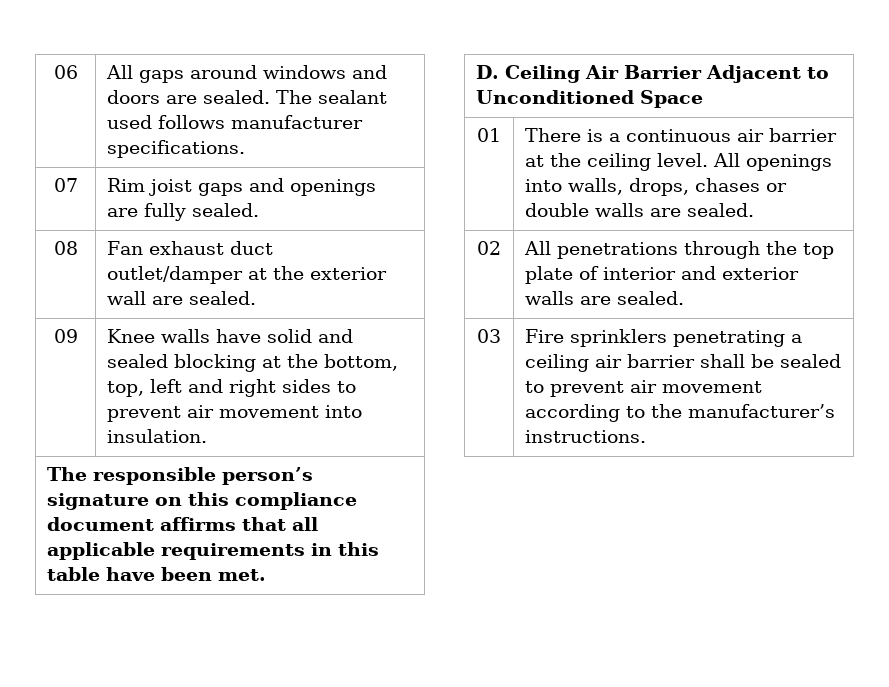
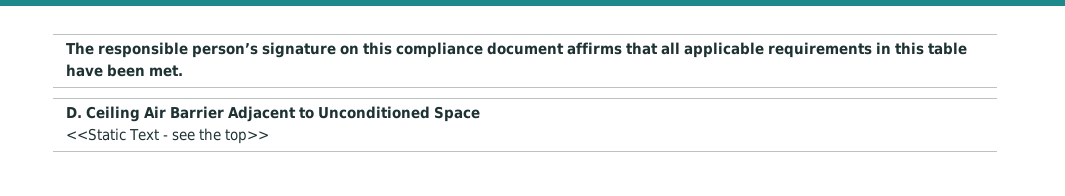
- 06 | All gaps around windows and doors are sealed. The sealant used follows manufacturer specifications.
- 07 | Rim joist gaps and openings are fully sealed.
- 08 | Fan exhaust duct outlet/damper at the exterior wall are sealed.
- 09 | Knee walls have solid and sealed blocking at the bottom, top, left and right sides to prevent air movement into insulation.
  D. Ceiling Air Barrier Adjacent to Unconditioned Space
- 01 | There is a continuous air barrier at the ceiling level. All openings into walls, drops, chases or double walls are sealed.
- 02 | All penetrations through the top plate of interior and exterior walls are sealed.
- 03 | Fire sprinklers penetrating a ceiling air barrier shall be sealed to prevent air movement according to the manufacturer’s instructions.
+ <<Static Text - see the top>>

